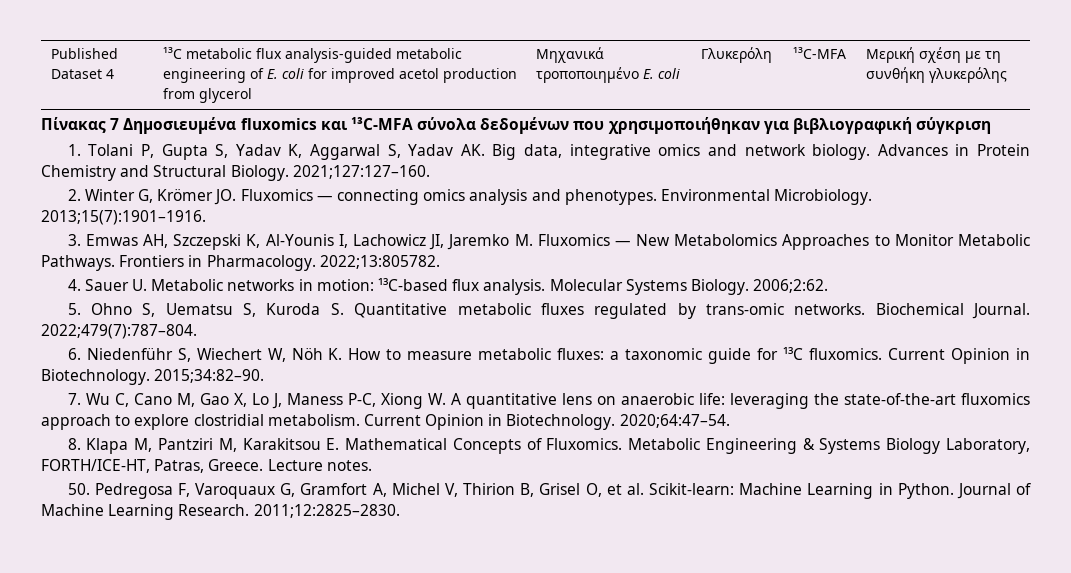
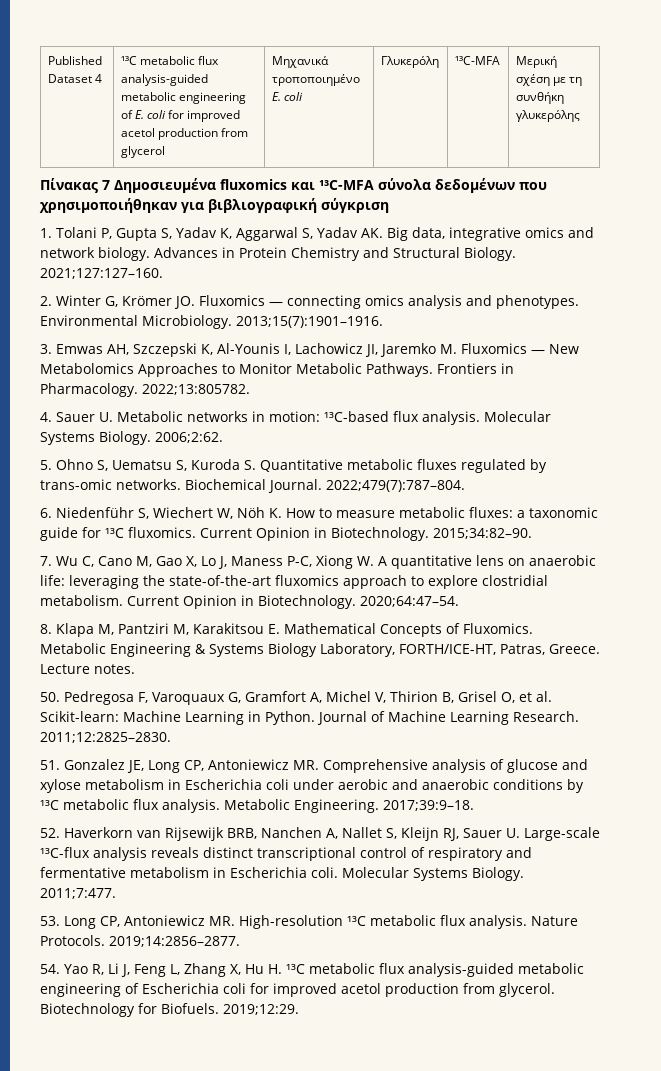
+ 51. Gonzalez JE, Long CP, Antoniewicz MR. Comprehensive analysis of glucose and xylose metabolism in Escherichia coli under aerobic and anaerobic conditions by ¹³C metabolic flux analysis. Metabolic Engineering. 2017;39:9–18.
+ 52. Haverkorn van Rijsewijk BRB, Nanchen A, Nallet S, Kleijn RJ, Sauer U. Large-scale ¹³C-flux analysis reveals distinct transcriptional control of respiratory and fermentative metabolism in Escherichia coli. Molecular Systems Biology. 2011;7:477.
+ 53. Long CP, Antoniewicz MR. High-resolution ¹³C metabolic flux analysis. Nature Protocols. 2019;14:2856–2877.
+ 54. Yao R, Li J, Feng L, Zhang X, Hu H. ¹³C metabolic flux analysis-guided metabolic engineering of Escherichia coli for improved acetol production from glycerol. Biotechnology for Biofuels. 2019;12:29.

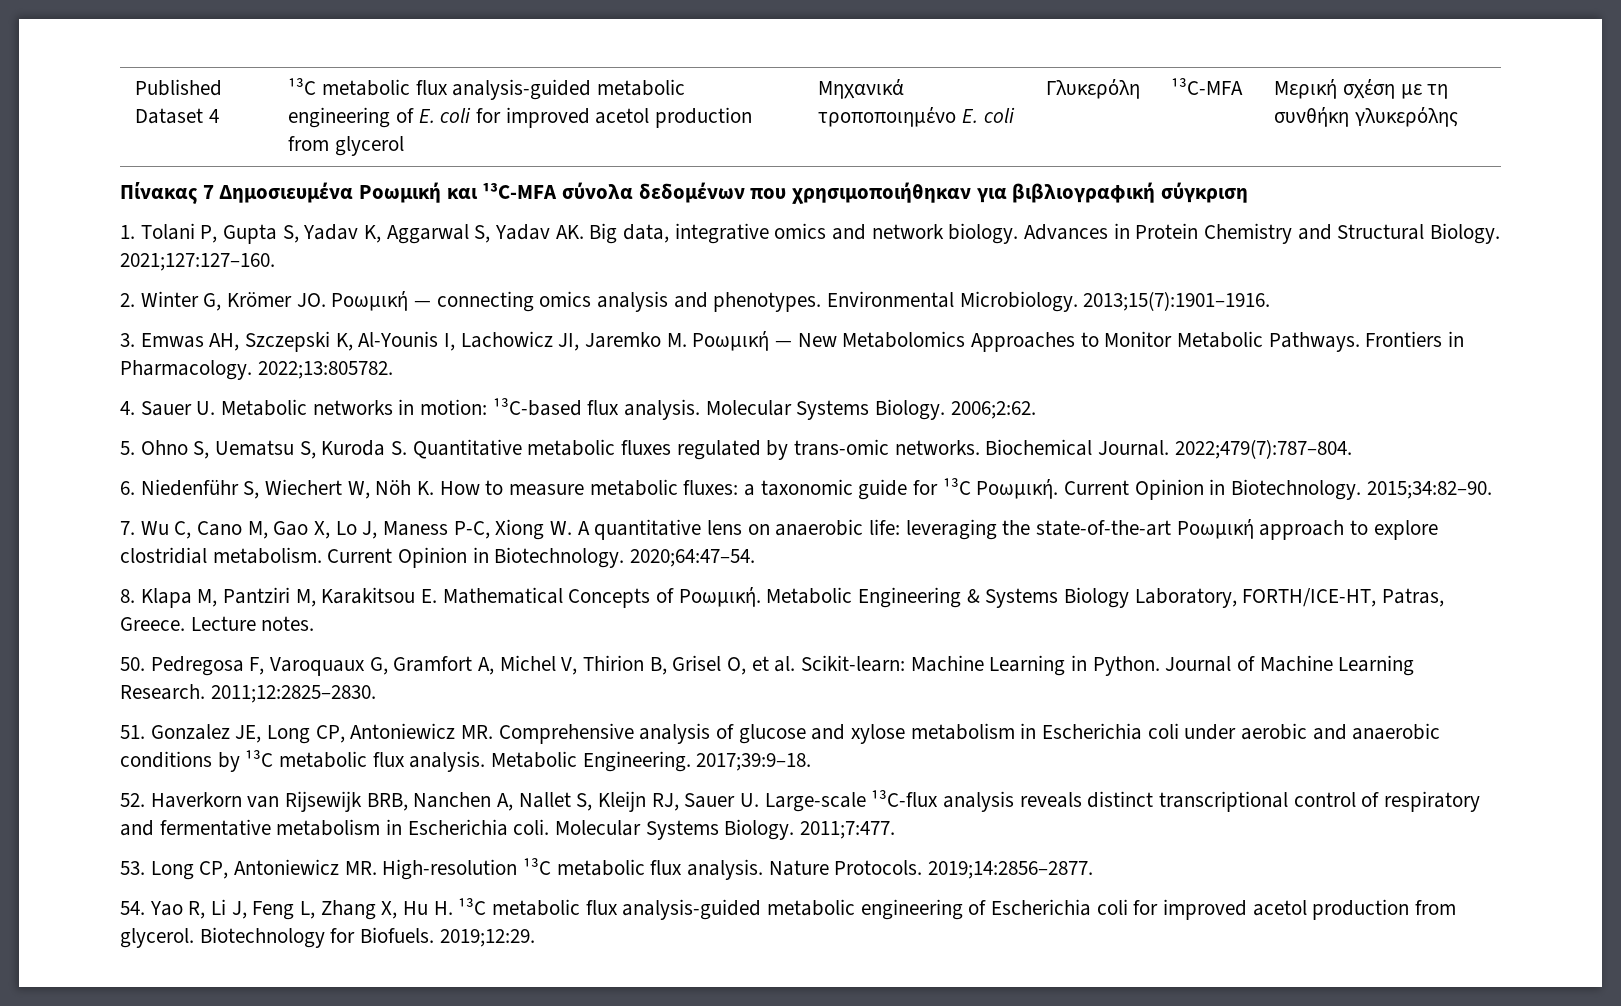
- Πίνακας 7 Δημοσιευμένα fluxomics και ¹³C-MFA σύνολα δεδομένων που χρησιμοποιήθηκαν για βιβλιογραφική σύγκριση
+ Πίνακας 7 Δημοσιευμένα Ροωμική και ¹³C-MFA σύνολα δεδομένων που χρησιμοποιήθηκαν για βιβλιογραφική σύγκριση
- 2. Winter G, Krömer JO. Fluxomics — connecting omics analysis and phenotypes.
+ 2. Winter G, Krömer JO. Ροωμική — connecting omics analysis and phenotypes.
- 3. Emwas AH, Szczepski K, Al-Younis I, Lachowicz JI, Jaremko M. Fluxomics — New Metabolomics Approaches to Monitor Metabolic Pathways.
+ 3. Emwas AH, Szczepski K, Al-Younis I, Lachowicz JI, Jaremko M. Ροωμική — New Metabolomics Approaches to Monitor Metabolic Pathways.
- 6. Niedenführ S, Wiechert W, Nöh K. How to measure metabolic fluxes: a taxonomic guide for ¹³C fluxomics.
+ 6. Niedenführ S, Wiechert W, Nöh K. How to measure metabolic fluxes: a taxonomic guide for ¹³C Ροωμική.
- 7. Wu C, Cano M, Gao X, Lo J, Maness P-C, Xiong W. A quantitative lens on anaerobic life: leveraging the state-of-the-art fluxomics approach to explore clostridial metabolism.
+ 7. Wu C, Cano M, Gao X, Lo J, Maness P-C, Xiong W. A quantitative lens on anaerobic life: leveraging the state-of-the-art Ροωμική approach to explore clostridial metabolism.
- 8. Klapa M, Pantziri M, Karakitsou E. Mathematical Concepts of Fluxomics.
+ 8. Klapa M, Pantziri M, Karakitsou E. Mathematical Concepts of Ροωμική.

